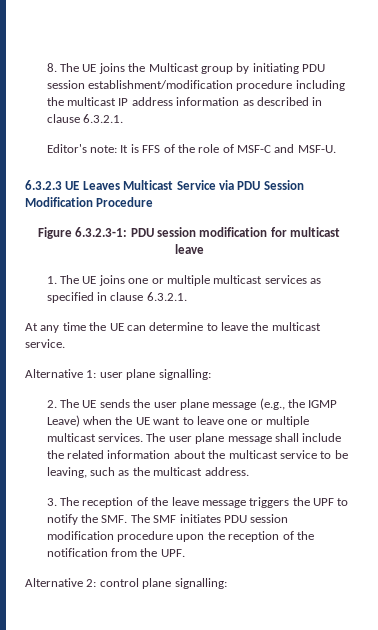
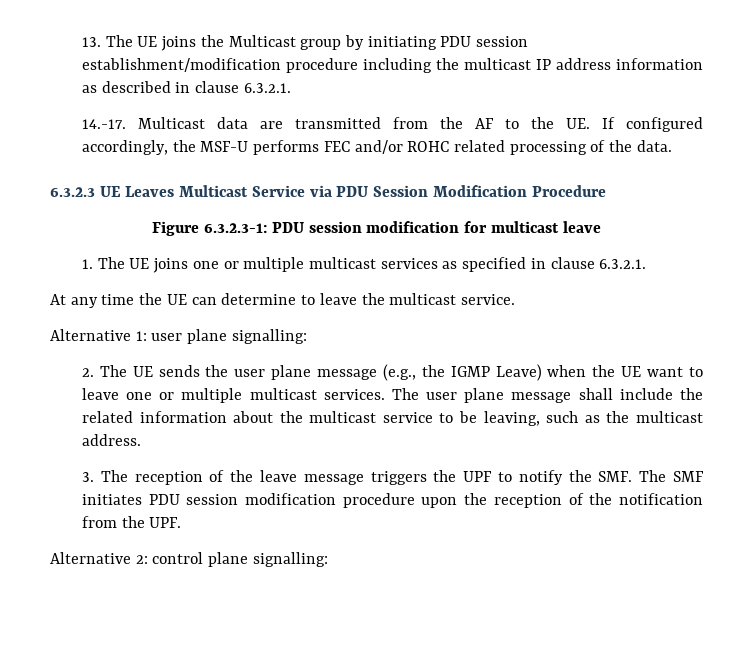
- 8. The UE joins the Multicast group by initiating PDU session establishment/modification procedure including the multicast IP address information as described in clause 6.3.2.1.
+ 13. The UE joins the Multicast group by initiating PDU session establishment/modification procedure including the multicast IP address information as described in clause 6.3.2.1.
- Editor's note: It is FFS of the role of MSF-C and MSF-U.
+ 14.-17. Multicast data are transmitted from the AF to the UE. If configured accordingly, the MSF-U performs FEC and/or ROHC related processing of the data.

